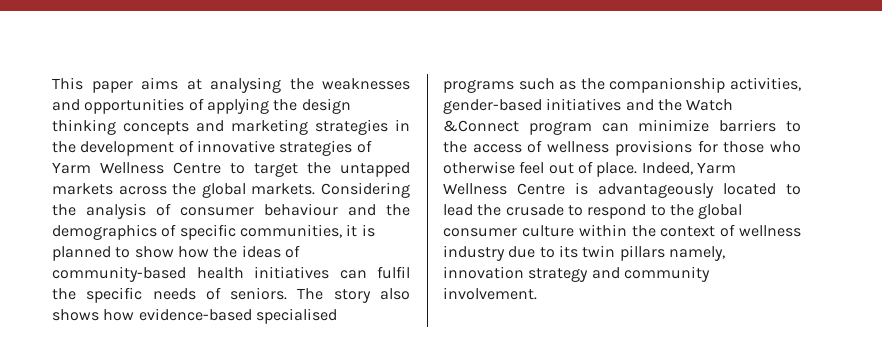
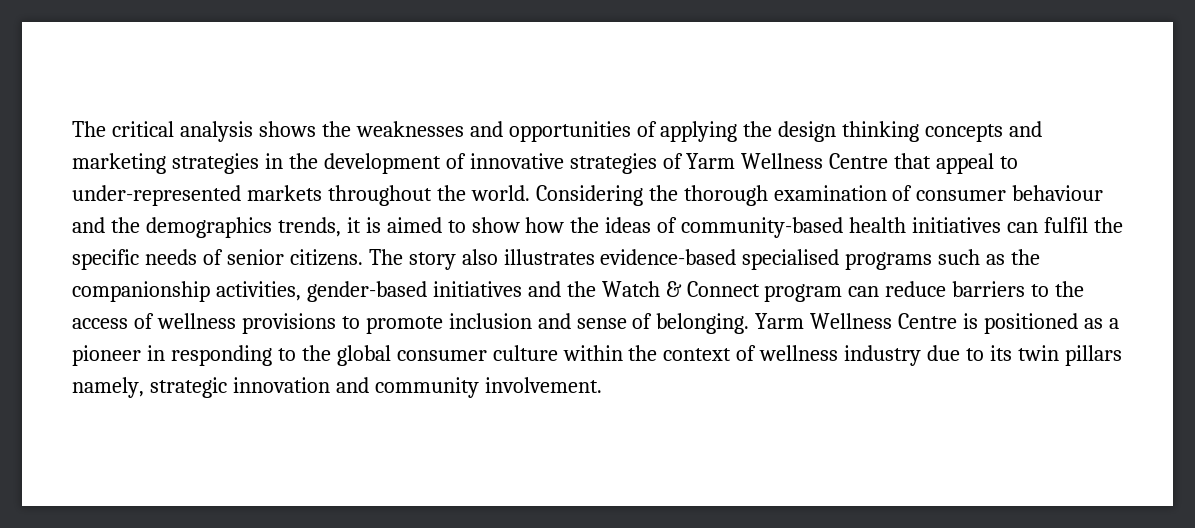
- This paper aims at analysing the weaknesses and opportunities of applying the design thinking concepts and marketing strategies in the development of innovative strategies of Yarm Wellness Centre to target the untapped markets across the global markets. Considering the analysis of consumer behaviour and the demographics of specific communities, it is planned to show how the ideas of community-based health initiatives can fulfil the specific needs of seniors.
+ The critical analysis shows the weaknesses and opportunities of applying the design thinking concepts and marketing strategies in the development of innovative strategies of Yarm Wellness Centre that appeal to under-represented markets throughout the world. Considering the thorough examination of consumer behaviour and the demographics trends, it is aimed to show how the ideas of community-based health initiatives can fulfil the specific needs of senior citizens.
- The story also shows how evidence-based specialised programs such as the companionship activities, gender-based initiatives and the Watch &Connect program can minimize barriers to the access of wellness provisions for those who otherwise feel out of place. Indeed, Yarm Wellness Centre is advantageously located to lead the crusade to respond to the global consumer culture within the context of wellness industry due to its twin pillars namely, innovation strategy and community involvement.
+ The story also illustrates evidence-based specialised programs such as the companionship activities, gender-based initiatives and the Watch & Connect program can reduce barriers to the access of wellness provisions to promote inclusion and sense of belonging. Yarm Wellness Centre is positioned as a pioneer in responding to the global consumer culture within the context of wellness industry due to its twin pillars namely, strategic innovation and community involvement.

